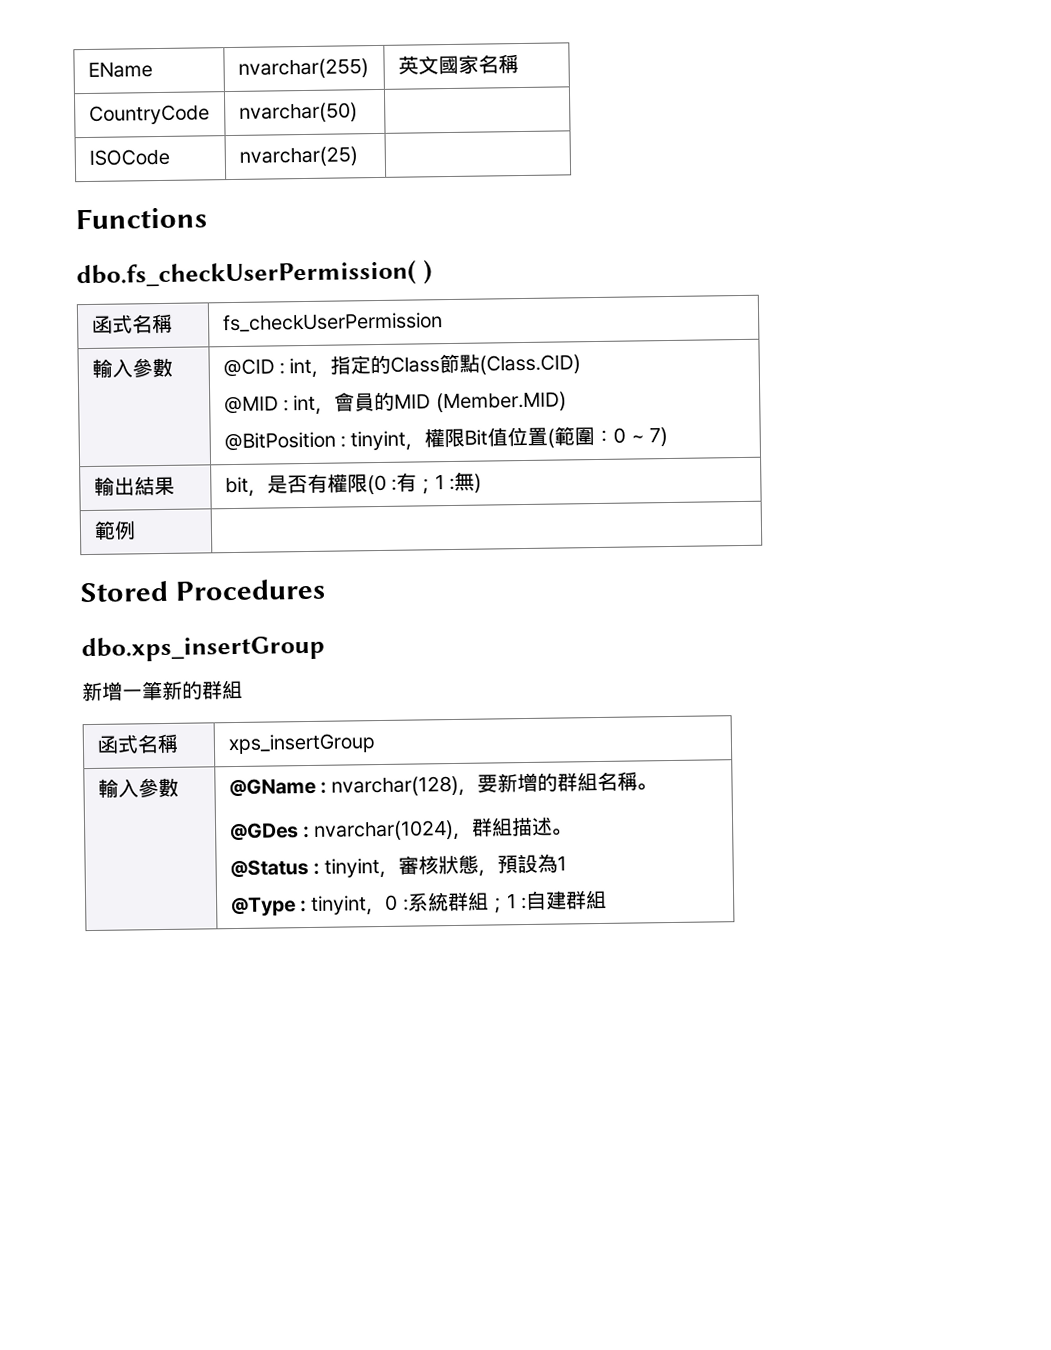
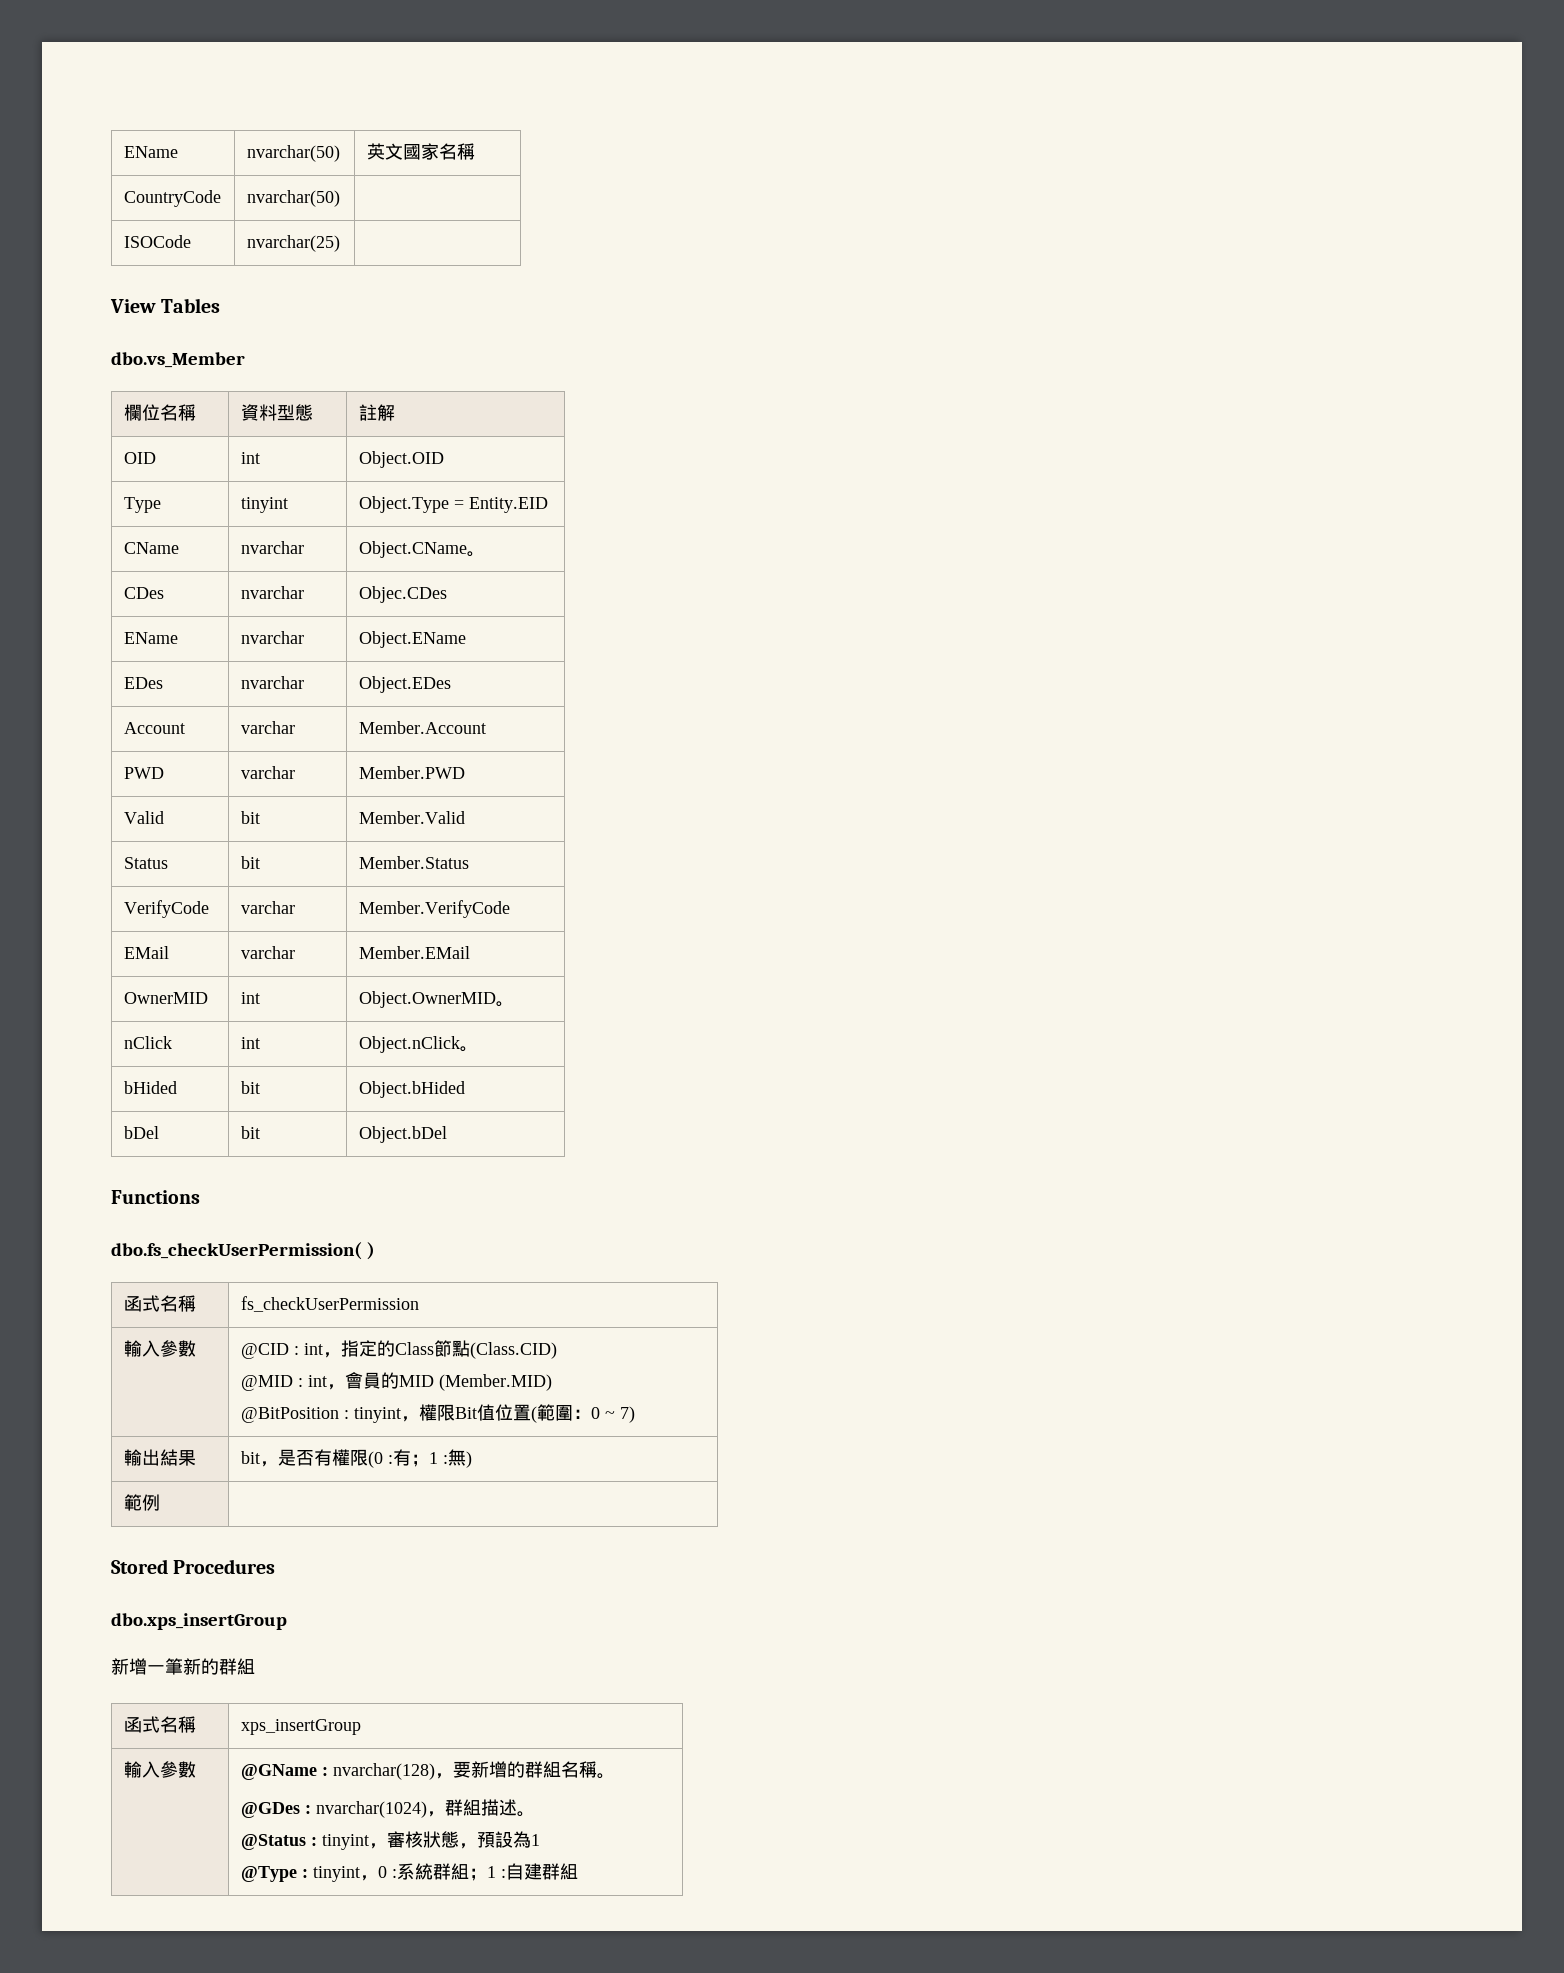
- EName | nvarchar(255) | 英文國家名稱
+ EName | nvarchar(50) | 英文國家名稱
+ View Tables
+ dbo.vs_Member
+ 欄位名稱 | 資料型態 | 註解
+ OID | int | Object.OID
+ Type | tinyint | Object.Type = Entity.EID
+ CName | nvarchar | Object.CName。
+ CDes | nvarchar | Objec.CDes
+ EName | nvarchar | Object.EName
+ EDes | nvarchar | Object.EDes
+ Account | varchar | Member.Account
+ PWD | varchar | Member.PWD
+ Valid | bit | Member.Valid
+ Status | bit | Member.Status
+ VerifyCode | varchar | Member.VerifyCode
+ EMail | varchar | Member.EMail
+ OwnerMID | int | Object.OwnerMID。
+ nClick | int | Object.nClick。
+ bHided | bit | Object.bHided
+ bDel | bit | Object.bDel

